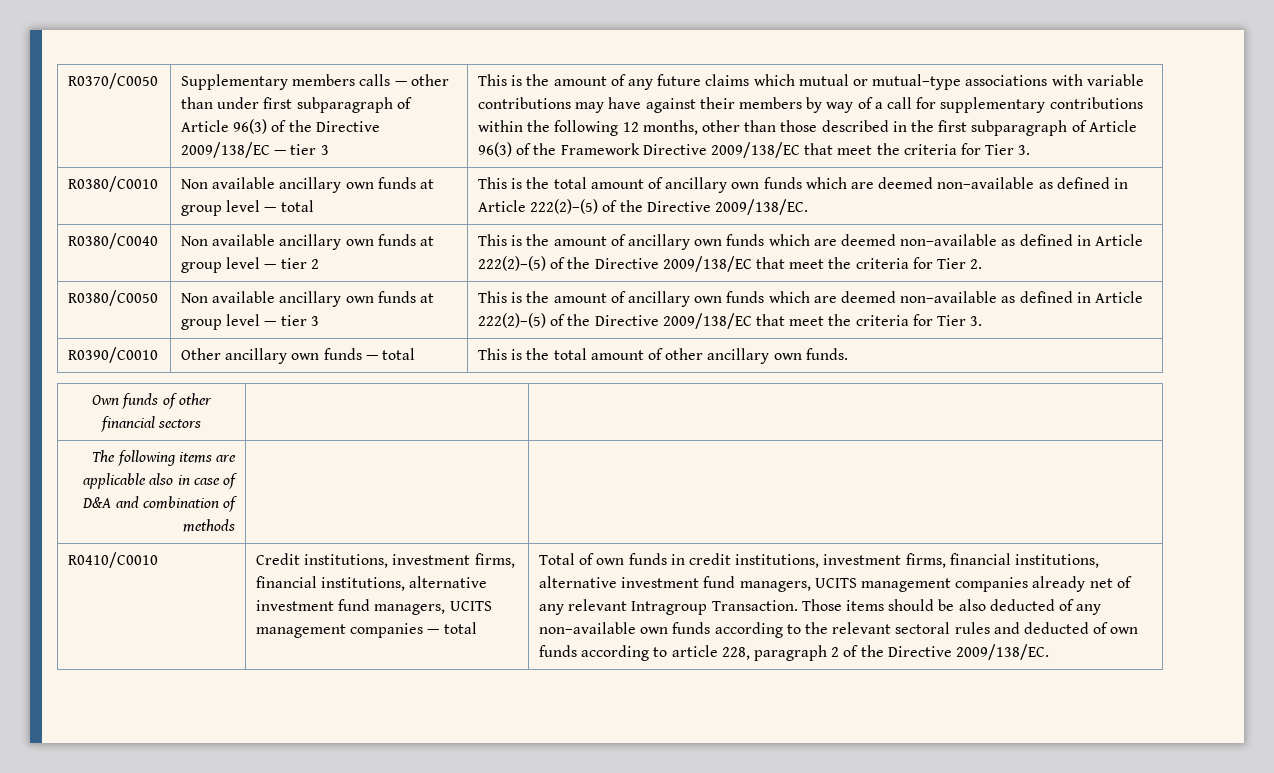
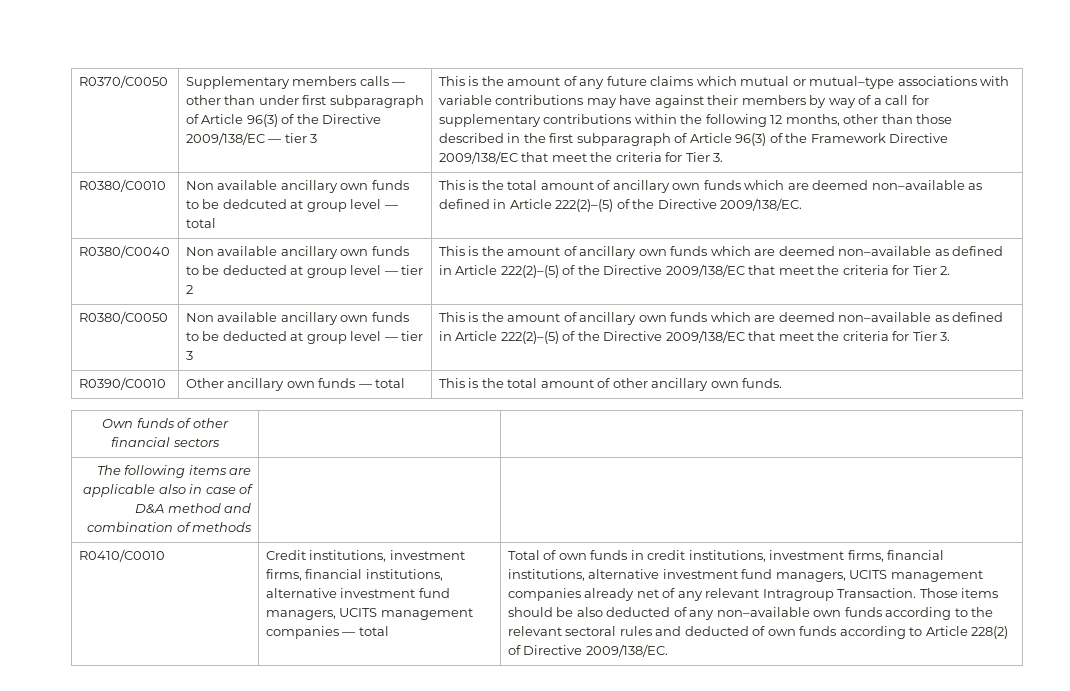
- R0380/C0010 | Non available ancillary own funds at group level — total | This is the total amount of ancillary own funds which are deemed non–available as defined in Article 222(2)–(5) of the Directive 2009/138/EC.
+ R0380/C0010 | Non available ancillary own funds to be dedcuted at group level — total | This is the total amount of ancillary own funds which are deemed non–available as defined in Article 222(2)–(5) of the Directive 2009/138/EC.
- Non available ancillary own funds at group level — tier 2
+ Non available ancillary own funds to be deducted at group level — tier 2
- Non available ancillary own funds at group level — tier 3
+ Non available ancillary own funds to be deducted at group level — tier 3
- The following items are applicable also in case of D&A and combination of methods | |
+ The following items are applicable also in case of D&A method and combination of methods | |
- Those items should be also deducted of any non–available own funds according to the relevant sectoral rules and deducted of own funds according to article 228, paragraph 2 of the Directive 2009/138/EC.
+ Those items should be also deducted of any non–available own funds according to the relevant sectoral rules and deducted of own funds according to Article 228(2) of Directive 2009/138/EC.

